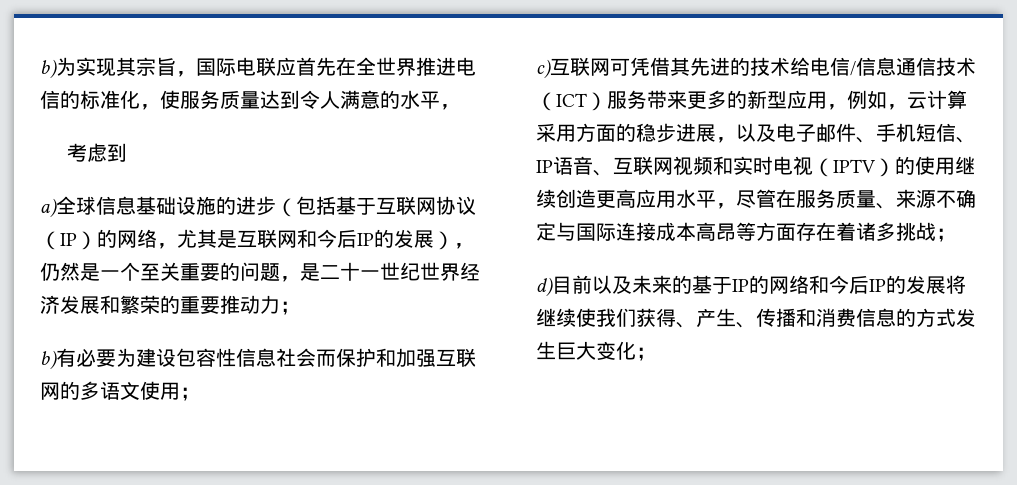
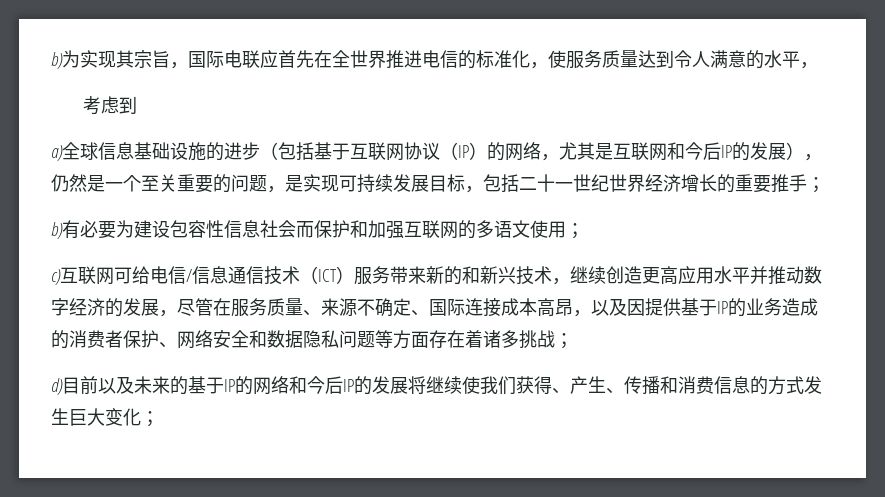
- a)全球信息基础设施的进步（包括基于互联网协议（IP）的网络，尤其是互联网和今后IP的发展），仍然是一个至关重要的问题，是二十一世纪世界经济发展和繁荣的重要推动力；
+ a)全球信息基础设施的进步（包括基于互联网协议（IP）的网络，尤其是互联网和今后IP的发展），仍然是一个至关重要的问题，是实现可持续发展目标，包括二十一世纪世界经济增长的重要推手；
- c)互联网可凭借其先进的技术给电信/信息通信技术（ICT）服务带来更多的新型应用，例如，云计算采用方面的稳步进展，以及电子邮件、手机短信、IP语音、互联网视频和实时电视（IPTV）的使用继续创造更高应用水平，尽管在服务质量、来源不确定与国际连接成本高昂等方面存在着诸多挑战；
+ c)互联网可给电信/信息通信技术（ICT）服务带来新的和新兴技术，继续创造更高应用水平并推动数字经济的发展，尽管在服务质量、来源不确定、国际连接成本高昂，以及因提供基于IP的业务造成的消费者保护、网络安全和数据隐私问题等方面存在着诸多挑战；

